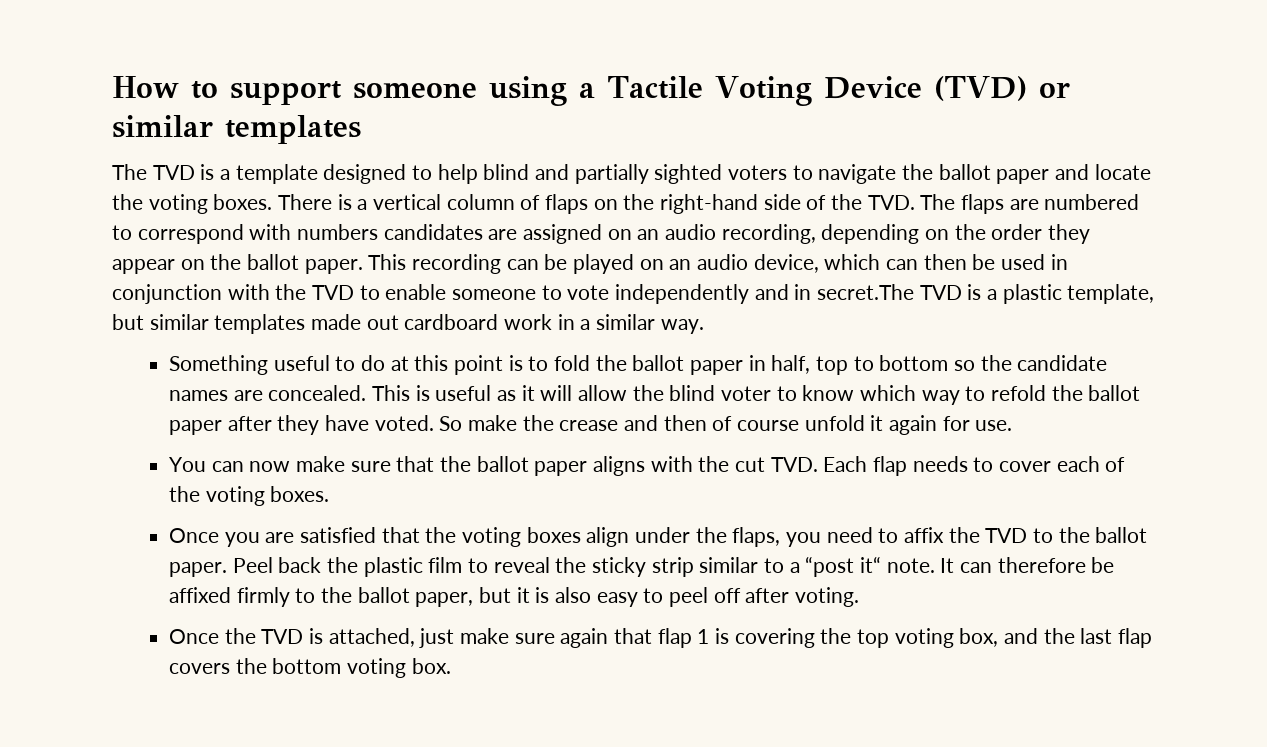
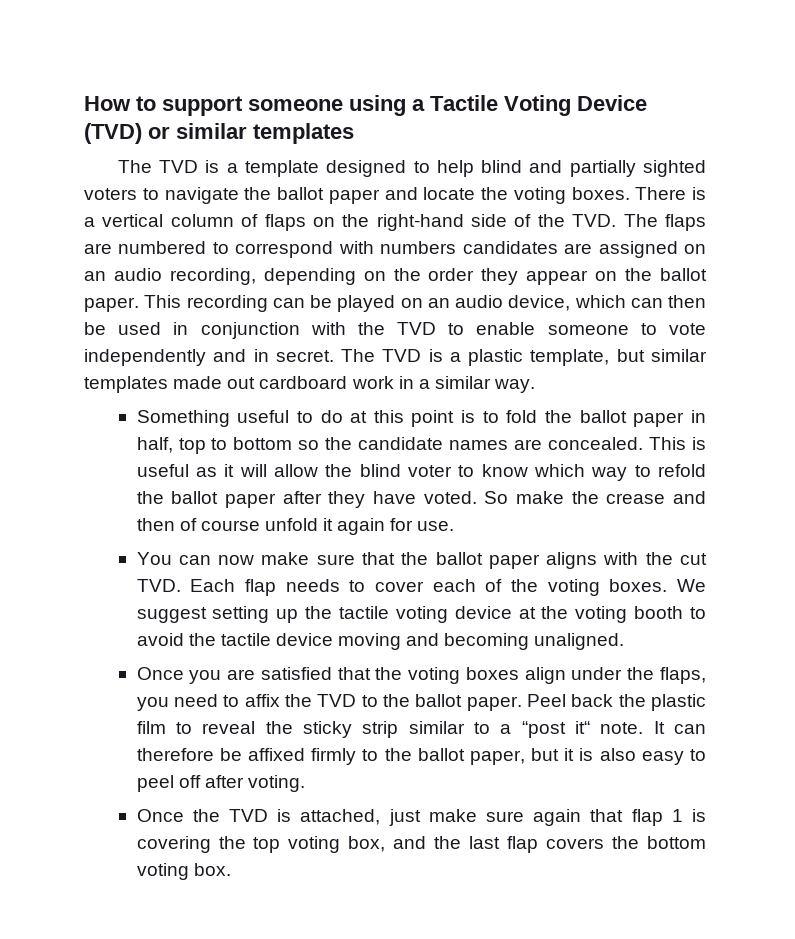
- This recording can be played on an audio device, which can then be used in conjunction with the TVD to enable someone to vote independently and in secret.The TVD is a plastic template, but similar templates made out cardboard work in a similar way.
+ This recording can be played on an audio device, which can then be used in conjunction with the TVD to enable someone to vote independently and in secret. The TVD is a plastic template, but similar templates made out cardboard work in a similar way.
+ We suggest setting up the tactile voting device at the voting booth to avoid the tactile device moving and becoming unaligned.

